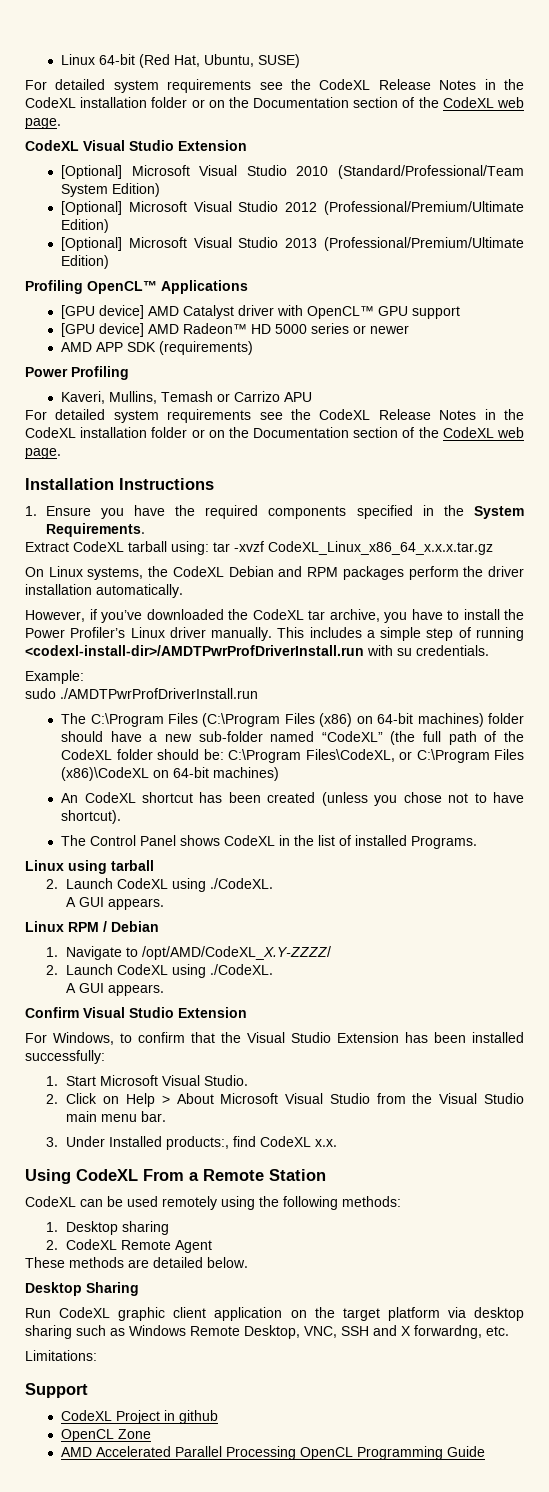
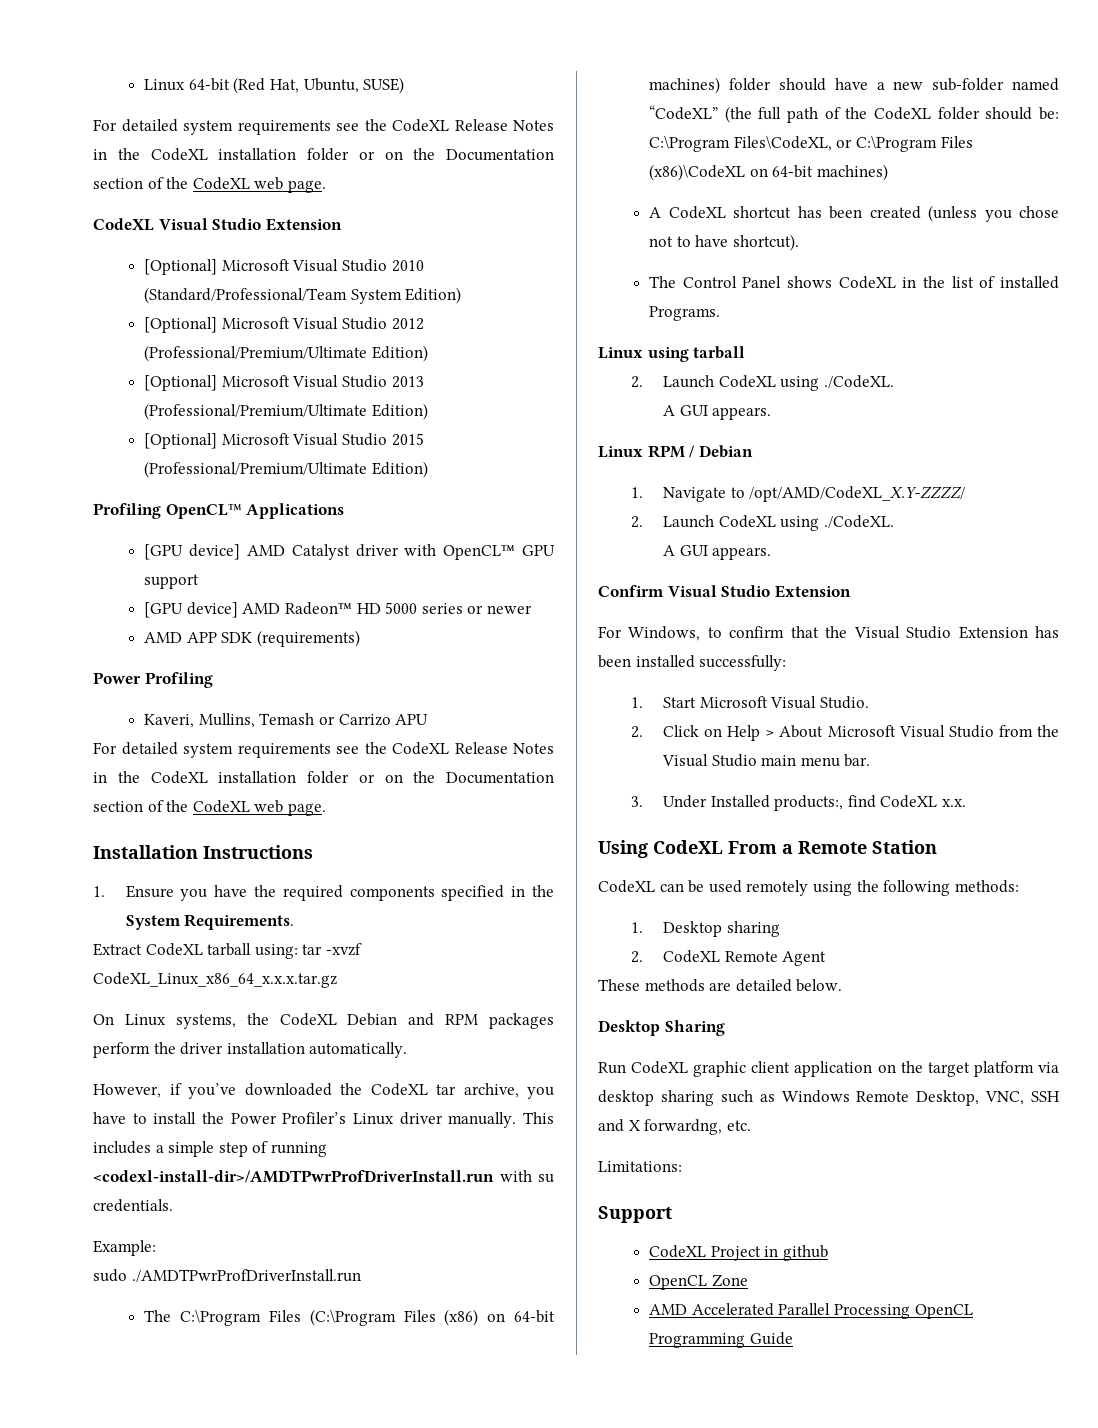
+ [Optional] Microsoft Visual Studio 2015 (Professional/Premium/Ultimate Edition)
- An CodeXL shortcut has been created (unless you chose not to have shortcut).
+ A CodeXL shortcut has been created (unless you chose not to have shortcut).

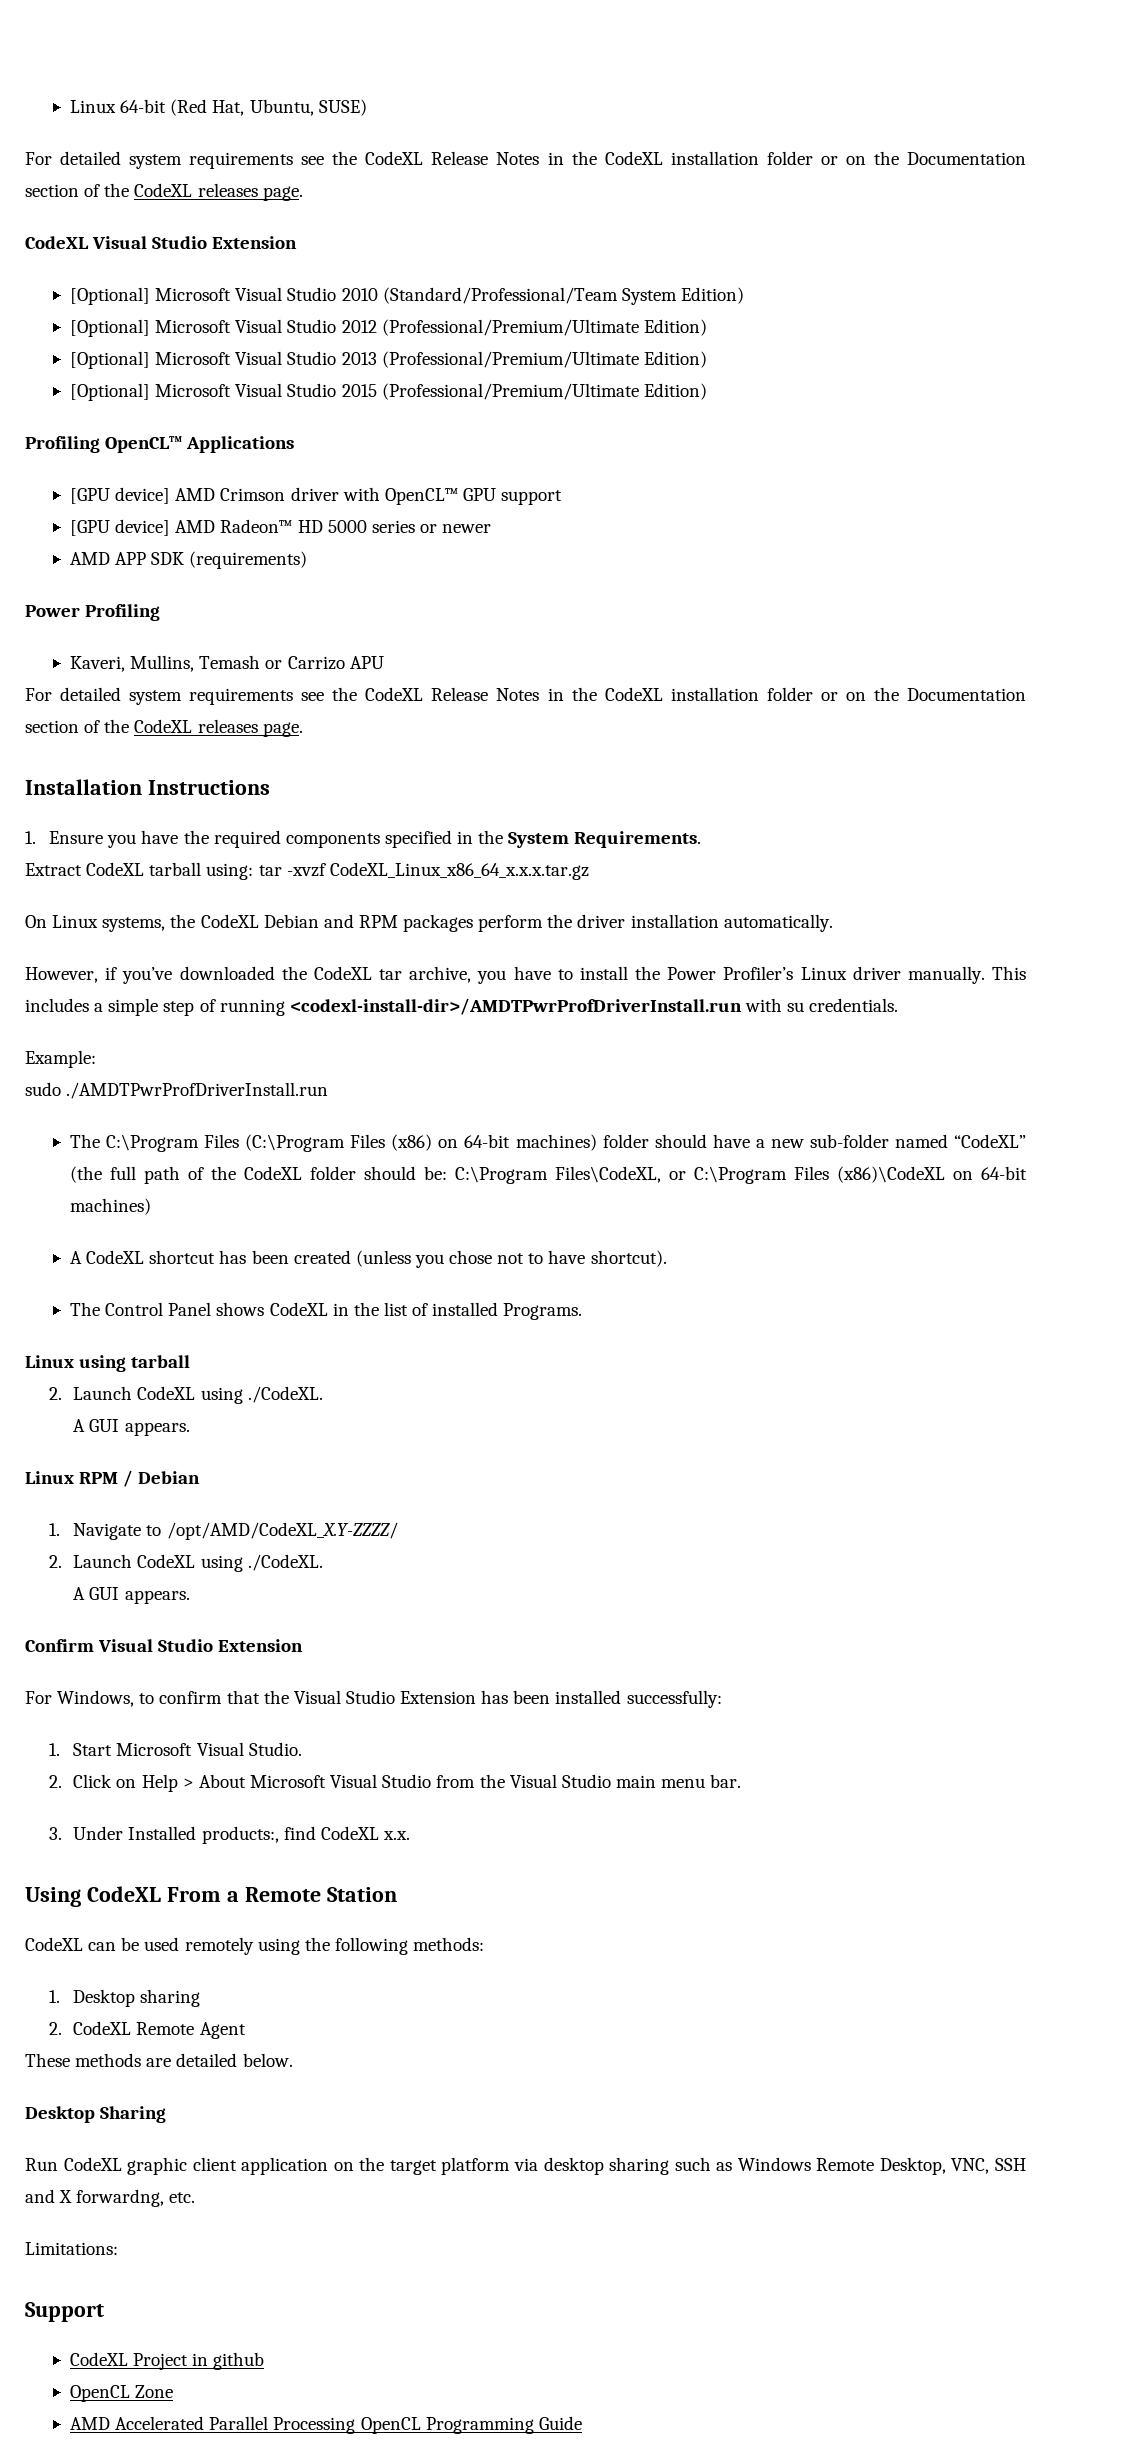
  Linux 64-bit (Red Hat, Ubuntu, SUSE)
- For detailed system requirements see the CodeXL Release Notes in the CodeXL installation folder or on the Documentation section of the CodeXL web page.
+ For detailed system requirements see the CodeXL Release Notes in the CodeXL installation folder or on the Documentation section of the CodeXL releases page.
- [GPU device] AMD Catalyst driver with OpenCL™ GPU support
+ [GPU device] AMD Crimson driver with OpenCL™ GPU support
  Kaveri, Mullins, Temash or Carrizo APU
- For detailed system requirements see the CodeXL Release Notes in the CodeXL installation folder or on the Documentation section of the CodeXL web page.
+ For detailed system requirements see the CodeXL Release Notes in the CodeXL installation folder or on the Documentation section of the CodeXL releases page.

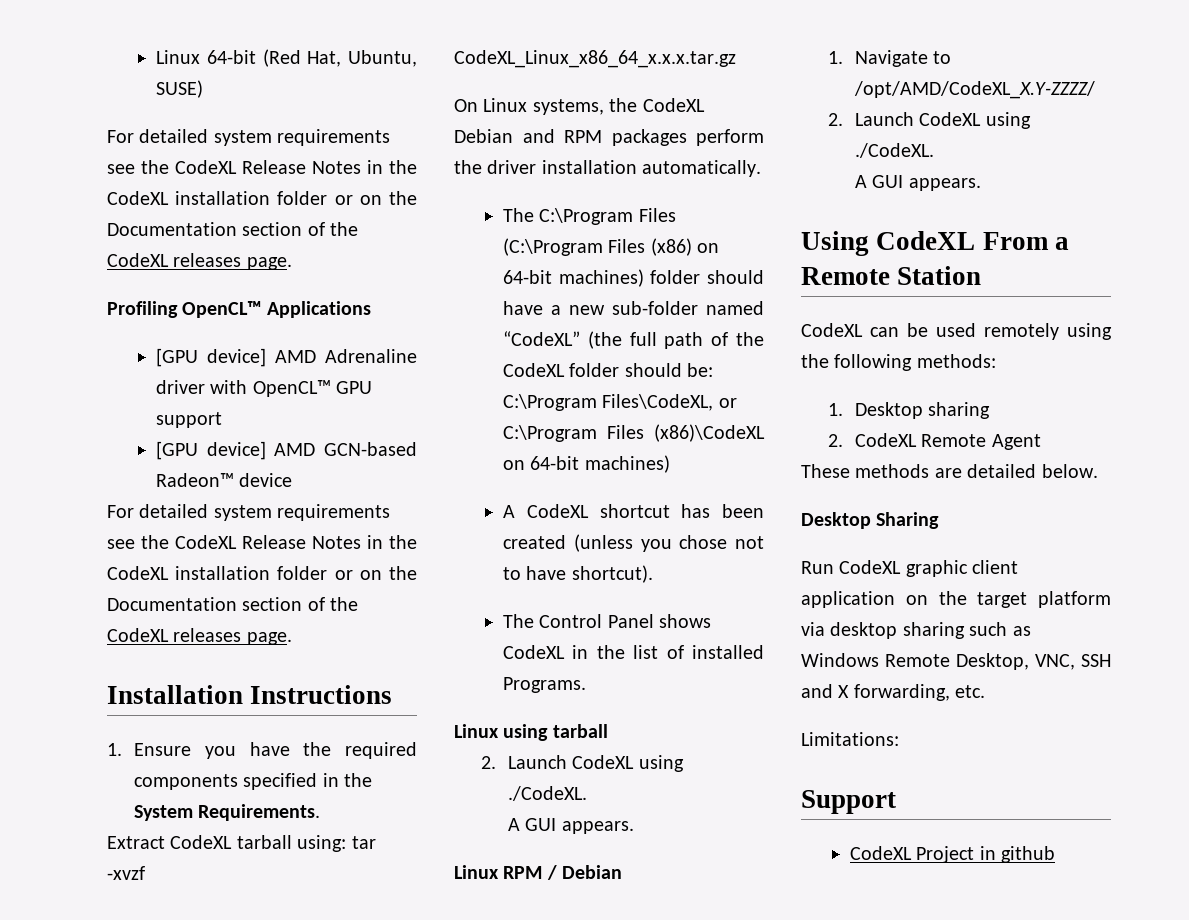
- CodeXL Visual Studio Extension
- [Optional] Microsoft Visual Studio 2010 (Standard/Professional/Team System Edition)
- [Optional] Microsoft Visual Studio 2012 (Professional/Premium/Ultimate Edition)
- [Optional] Microsoft Visual Studio 2013 (Professional/Premium/Ultimate Edition)
- [Optional] Microsoft Visual Studio 2015 (Professional/Premium/Ultimate Edition)
- [GPU device] AMD Crimson driver with OpenCL™ GPU support
+ [GPU device] AMD Adrenaline driver with OpenCL™ GPU support
- [GPU device] AMD Radeon™ HD 5000 series or newer
- AMD APP SDK (requirements)
- Power Profiling
- Kaveri, Mullins, Temash or Carrizo APU
+ [GPU device] AMD GCN-based Radeon™ device
- However, if you’ve downloaded the CodeXL tar archive, you have to install the Power Profiler’s Linux driver manually. This includes a simple step of running <codexl-install-dir>/AMDTPwrProfDriverInstall.run with su credentials.
- Example:
- sudo ./AMDTPwrProfDriverInstall.run
- Confirm Visual Studio Extension
- For Windows, to confirm that the Visual Studio Extension has been installed successfully:
- 1. Start Microsoft Visual Studio.
- 2. Click on Help > About Microsoft Visual Studio from the Visual Studio main menu bar.
- 3. Under Installed products:, find CodeXL x.x.
- Run CodeXL graphic client application on the target platform via desktop sharing such as Windows Remote Desktop, VNC, SSH and X forwardng, etc.
+ Run CodeXL graphic client application on the target platform via desktop sharing such as Windows Remote Desktop, VNC, SSH and X forwarding, etc.
- OpenCL Zone
- AMD Accelerated Parallel Processing OpenCL Programming Guide

